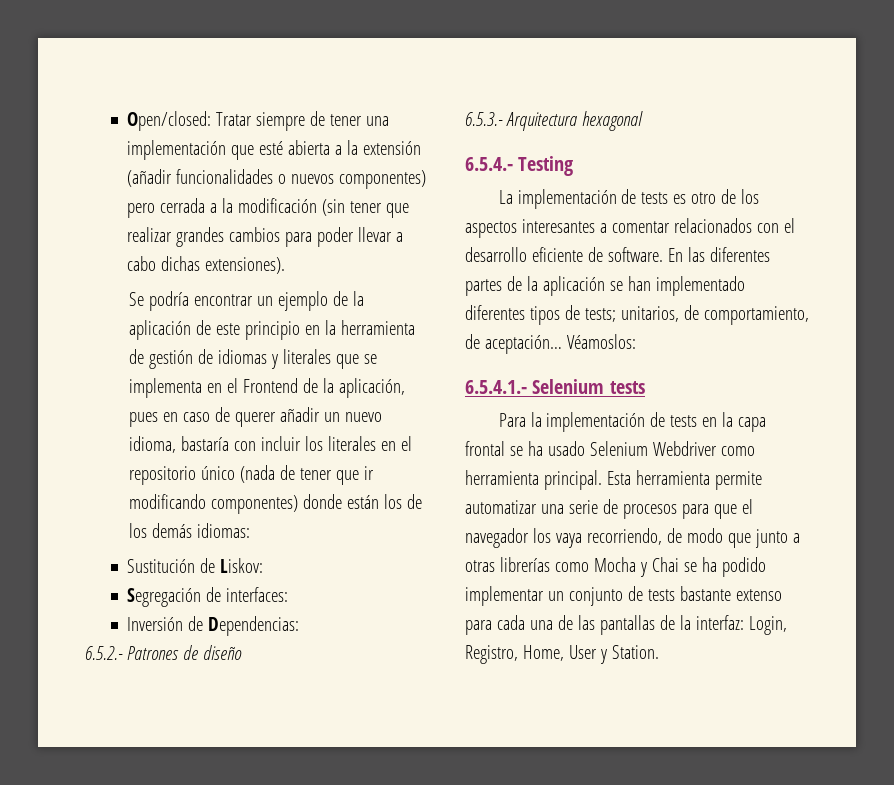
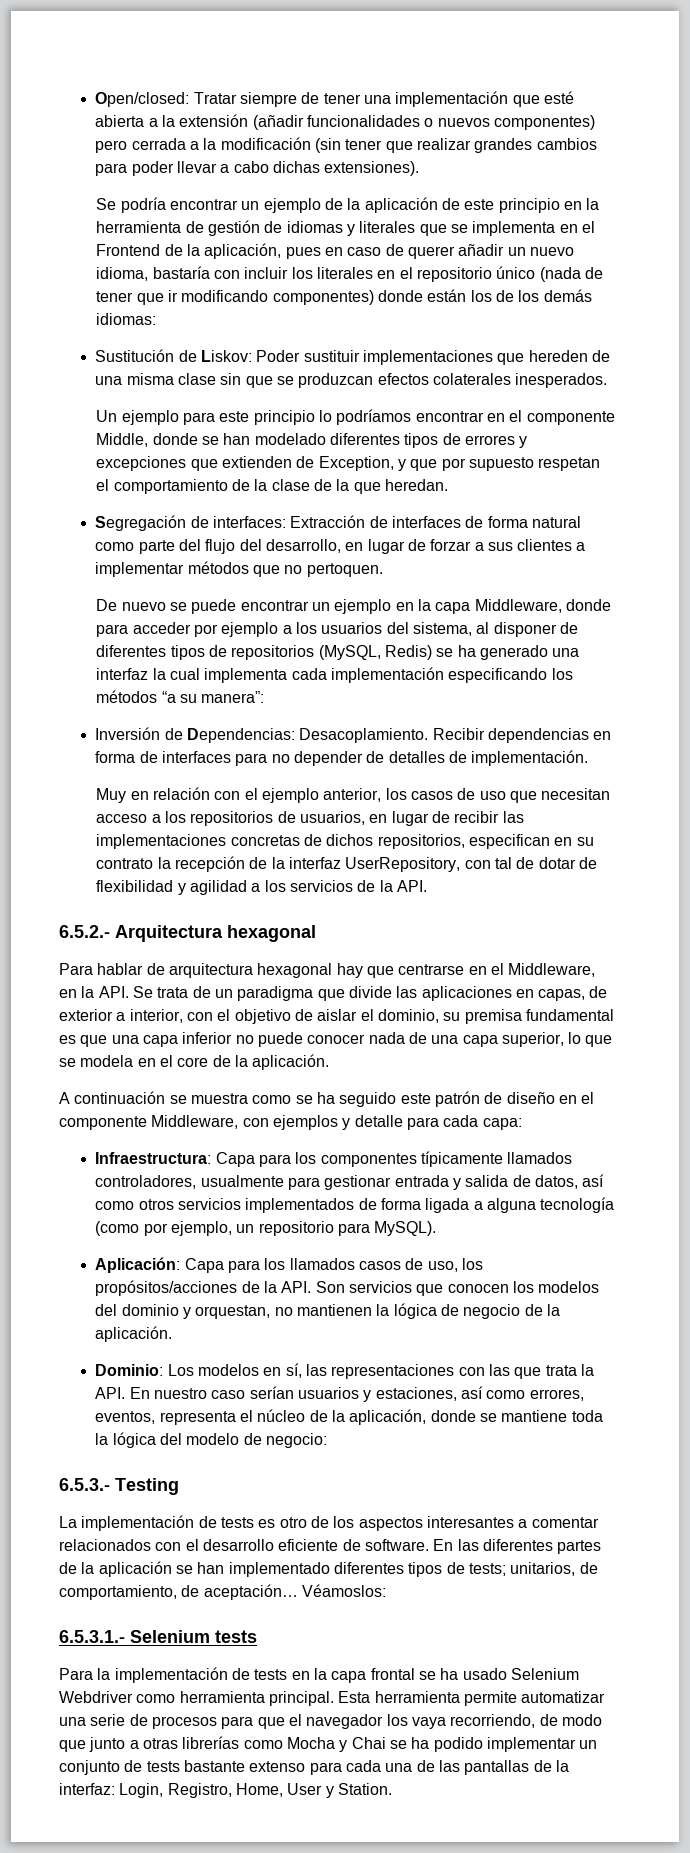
- Sustitución de Liskov:
- Segregación de interfaces:
- Inversión de Dependencias:
- 6.5.2.- Patrones de diseño
- 6.5.3.- Arquitectura hexagonal
- 6.5.4.- Testing
+ Sustitución de Liskov: Poder sustituir implementaciones que hereden de una misma clase sin que se produzcan efectos colaterales inesperados.
+ Un ejemplo para este principio lo podríamos encontrar en el componente Middle, donde se han modelado diferentes tipos de errores y excepciones que extienden de Exception, y que por supuesto respetan el comportamiento de la clase de la que heredan.
+ Segregación de interfaces: Extracción de interfaces de forma natural como parte del flujo del desarrollo, en lugar de forzar a sus clientes a implementar métodos que no pertoquen.
+ De nuevo se puede encontrar un ejemplo en la capa Middleware, donde para acceder por ejemplo a los usuarios del sistema, al disponer de diferentes tipos de repositorios (MySQL, Redis) se ha generado una interfaz la cual implementa cada implementación especificando los métodos “a su manera”:
+ Inversión de Dependencias: Desacoplamiento. Recibir dependencias en forma de interfaces para no depender de detalles de implementación.
+ Muy en relación con el ejemplo anterior, los casos de uso que necesitan acceso a los repositorios de usuarios, en lugar de recibir las implementaciones concretas de dichos repositorios, especifican en su contrato la recepción de la interfaz UserRepository, con tal de dotar de flexibilidad y agilidad a los servicios de la API.
+ 6.5.2.- Arquitectura hexagonal
+ Para hablar de arquitectura hexagonal hay que centrarse en el Middleware, en la API. Se trata de un paradigma que divide las aplicaciones en capas, de exterior a interior, con el objetivo de aislar el dominio, su premisa fundamental es que una capa inferior no puede conocer nada de una capa superior, lo que se modela en el core de la aplicación.
+ A continuación se muestra como se ha seguido este patrón de diseño en el componente Middleware, con ejemplos y detalle para cada capa:
+ Infraestructura: Capa para los componentes típicamente llamados controladores, usualmente para gestionar entrada y salida de datos, así como otros servicios implementados de forma ligada a alguna tecnología (como por ejemplo, un repositorio para MySQL).
+ Aplicación: Capa para los llamados casos de uso, los propósitos/acciones de la API. Son servicios que conocen los modelos del dominio y orquestan, no mantienen la lógica de negocio de la aplicación.
+ Dominio: Los modelos en sí, las representaciones con las que trata la API. En nuestro caso serían usuarios y estaciones, así como errores, eventos, representa el núcleo de la aplicación, donde se mantiene toda la lógica del modelo de negocio:
+ 6.5.3.- Testing
- 6.5.4.1.- Selenium tests
+ 6.5.3.1.- Selenium tests

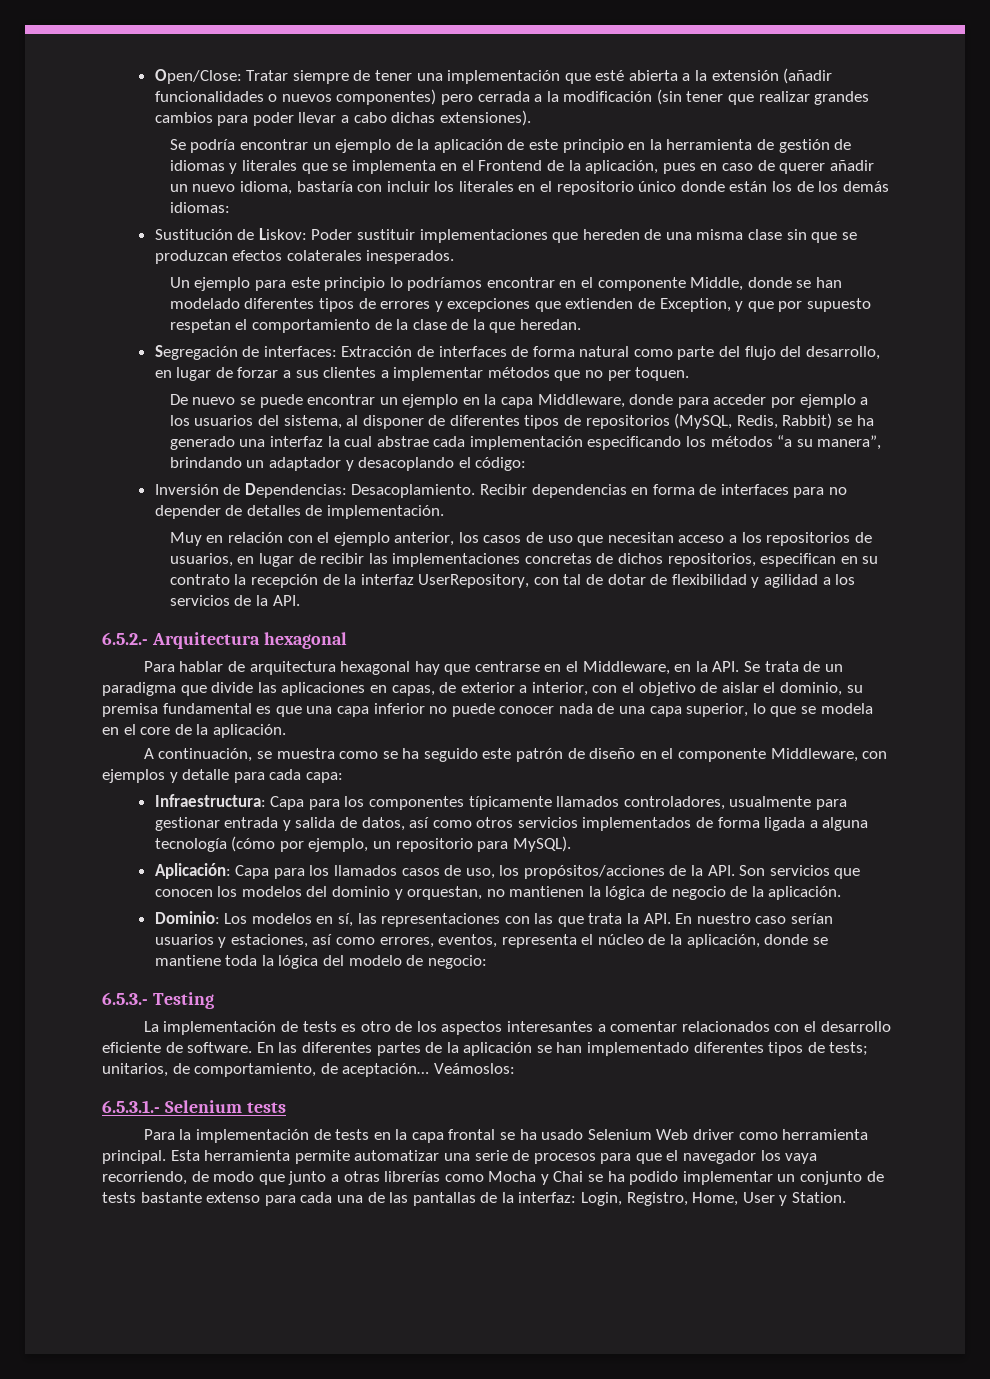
- Open/closed: Tratar siempre de tener una implementación que esté abierta a la extensión (añadir funcionalidades o nuevos componentes) pero cerrada a la modificación (sin tener que realizar grandes cambios para poder llevar a cabo dichas extensiones).
+ Open/Close: Tratar siempre de tener una implementación que esté abierta a la extensión (añadir funcionalidades o nuevos componentes) pero cerrada a la modificación (sin tener que realizar grandes cambios para poder llevar a cabo dichas extensiones).
- Se podría encontrar un ejemplo de la aplicación de este principio en la herramienta de gestión de idiomas y literales que se implementa en el Frontend de la aplicación, pues en caso de querer añadir un nuevo idioma, bastaría con incluir los literales en el repositorio único (nada de tener que ir modificando componentes) donde están los de los demás idiomas:
+ Se podría encontrar un ejemplo de la aplicación de este principio en la herramienta de gestión de idiomas y literales que se implementa en el Frontend de la aplicación, pues en caso de querer añadir un nuevo idioma, bastaría con incluir los literales en el repositorio único donde están los de los demás idiomas:
- Segregación de interfaces: Extracción de interfaces de forma natural como parte del flujo del desarrollo, en lugar de forzar a sus clientes a implementar métodos que no pertoquen.
+ Segregación de interfaces: Extracción de interfaces de forma natural como parte del flujo del desarrollo, en lugar de forzar a sus clientes a implementar métodos que no per toquen.
- De nuevo se puede encontrar un ejemplo en la capa Middleware, donde para acceder por ejemplo a los usuarios del sistema, al disponer de diferentes tipos de repositorios (MySQL, Redis) se ha generado una interfaz la cual implementa cada implementación especificando los métodos “a su manera”:
+ De nuevo se puede encontrar un ejemplo en la capa Middleware, donde para acceder por ejemplo a los usuarios del sistema, al disponer de diferentes tipos de repositorios (MySQL, Redis, Rabbit) se ha generado una interfaz la cual abstrae cada implementación especificando los métodos “a su manera”, brindando un adaptador y desacoplando el código:
- A continuación se muestra como se ha seguido este patrón de diseño en el componente Middleware, con ejemplos y detalle para cada capa:
+ A continuación, se muestra como se ha seguido este patrón de diseño en el componente Middleware, con ejemplos y detalle para cada capa:
- Infraestructura: Capa para los componentes típicamente llamados controladores, usualmente para gestionar entrada y salida de datos, así como otros servicios implementados de forma ligada a alguna tecnología (como por ejemplo, un repositorio para MySQL).
+ Infraestructura: Capa para los componentes típicamente llamados controladores, usualmente para gestionar entrada y salida de datos, así como otros servicios implementados de forma ligada a alguna tecnología (cómo por ejemplo, un repositorio para MySQL).
- Véamoslos:
+ Veámoslos:
- Para la implementación de tests en la capa frontal se ha usado Selenium Webdriver como herramienta principal.
+ Para la implementación de tests en la capa frontal se ha usado Selenium Web driver como herramienta principal.

